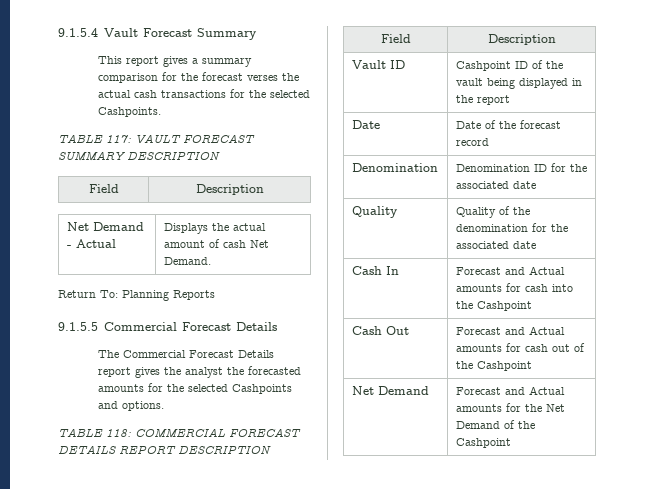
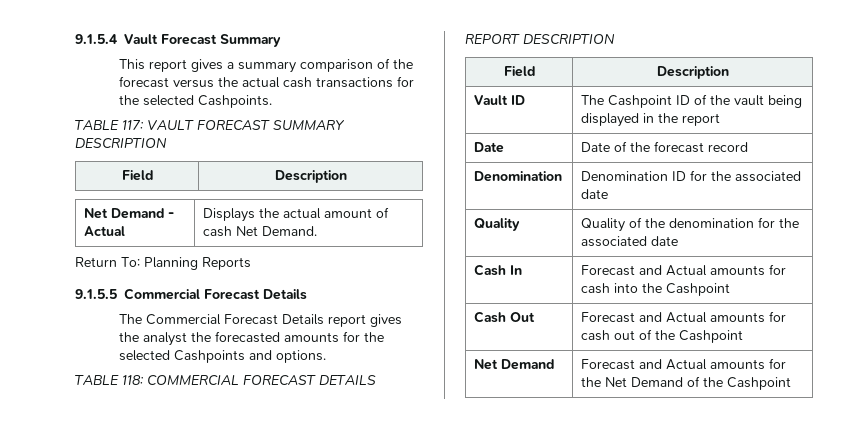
- This report gives a summary comparison for the forecast verses the actual cash transactions for the selected Cashpoints.
+ This report gives a summary comparison of the forecast versus the actual cash transactions for the selected Cashpoints.
- Vault ID | Cashpoint ID of the vault being displayed in the report
+ Vault ID | The Cashpoint ID of the vault being displayed in the report

